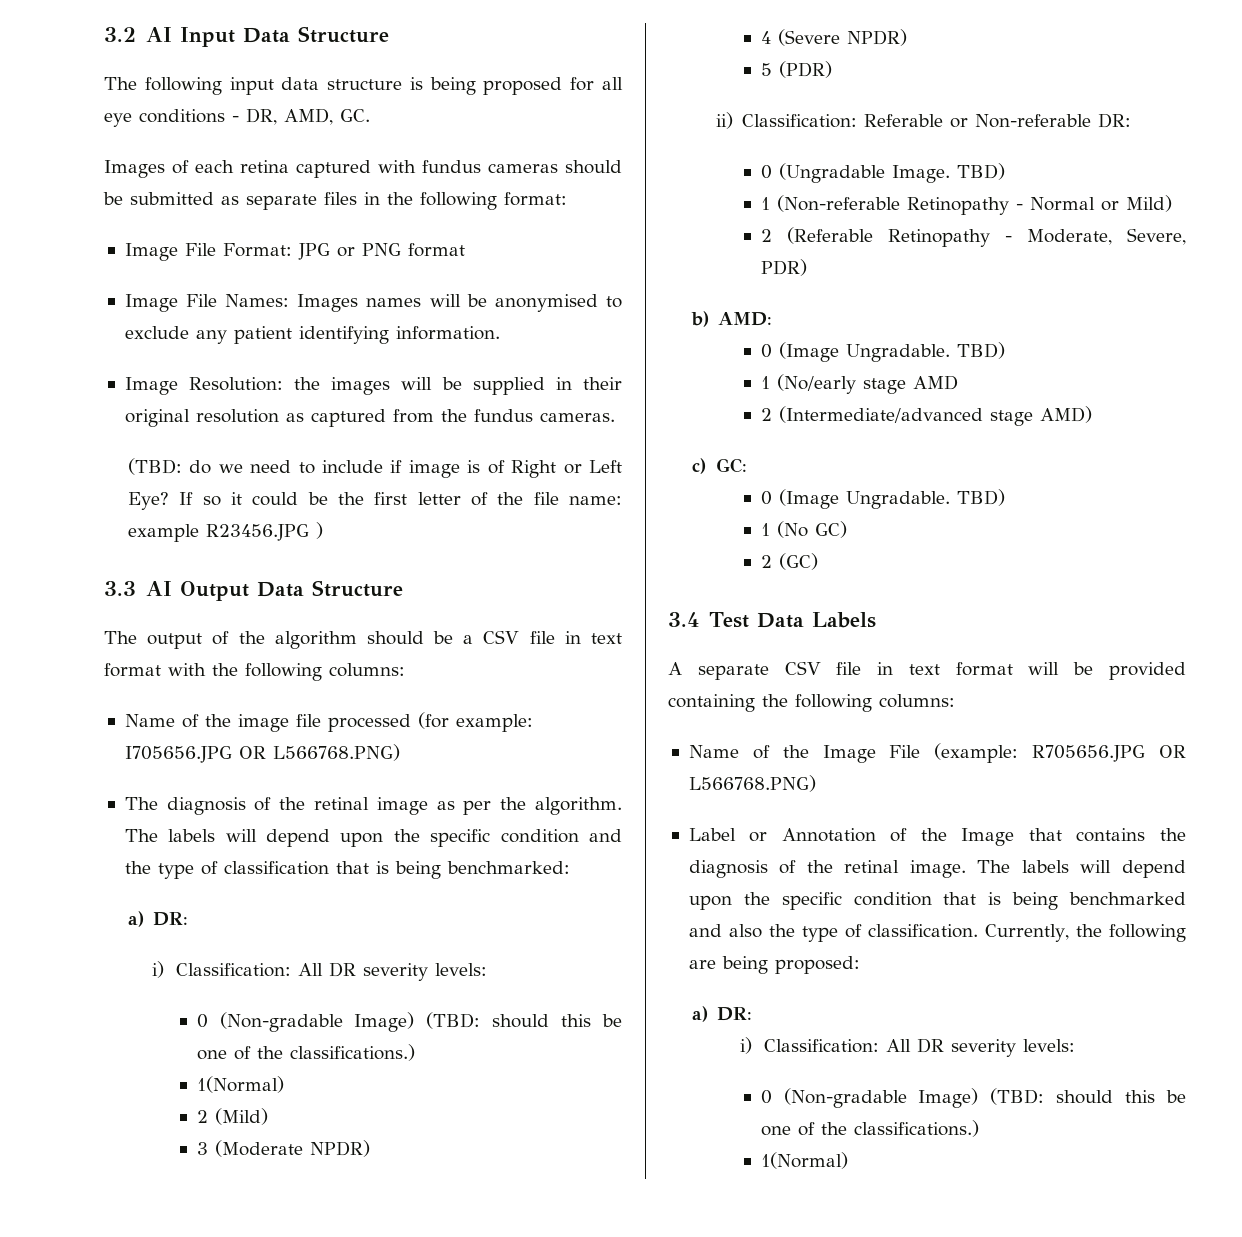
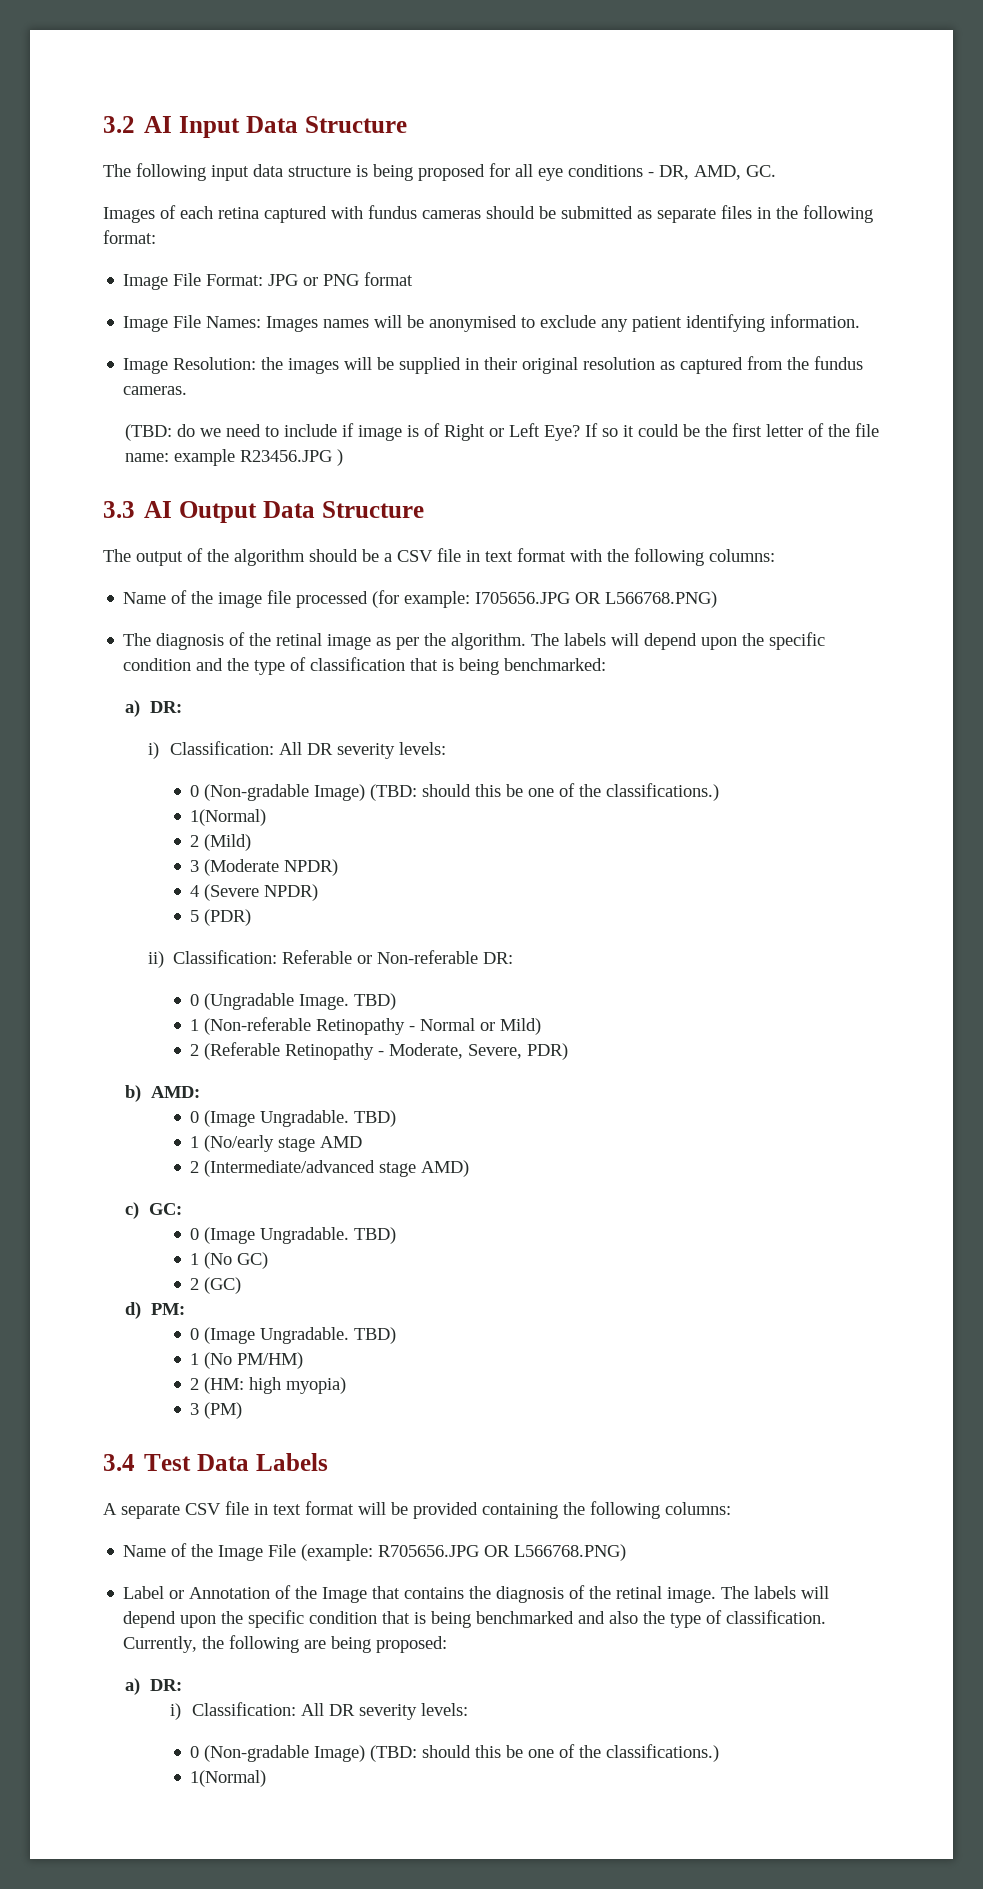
+ d) PM:
+ 0 (Image Ungradable. TBD)
+ 1 (No PM/HM)
+ 2 (HM: high myopia)
+ 3 (PM)

